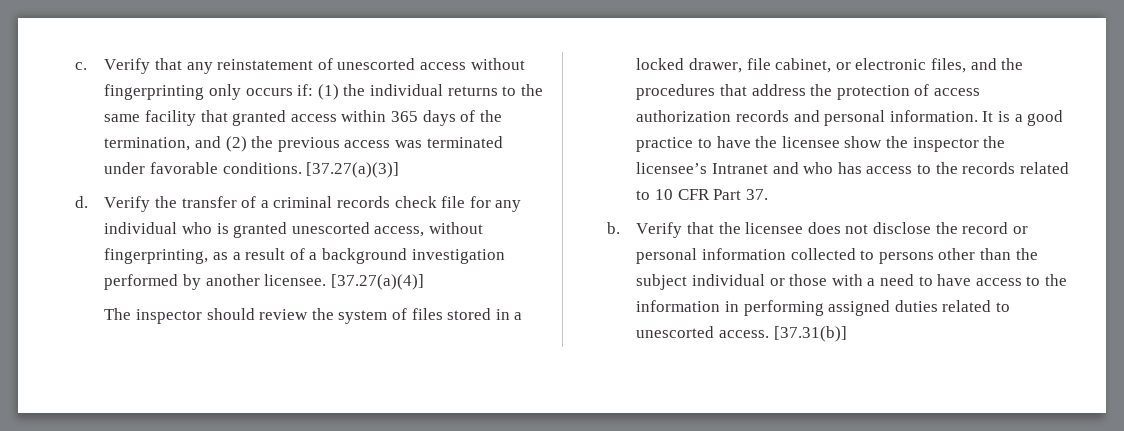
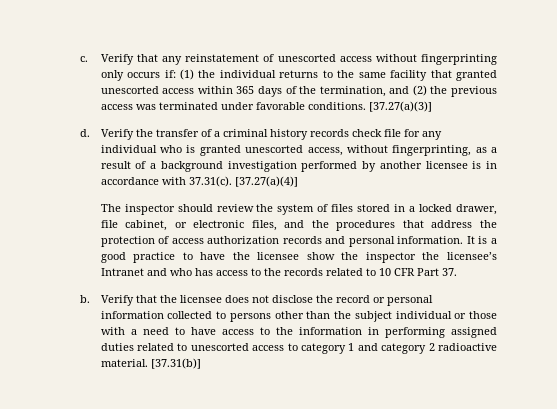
- Verify that any reinstatement of unescorted access without fingerprinting only occurs if: (1) the individual returns to the same facility that granted access within 365 days of the termination, and (2) the previous access was terminated under favorable conditions.
+ Verify that any reinstatement of unescorted access without fingerprinting only occurs if: (1) the individual returns to the same facility that granted unescorted access within 365 days of the termination, and (2) the previous access was terminated under favorable conditions.
- Verify the transfer of a criminal records check file for any individual who is granted unescorted access, without fingerprinting, as a result of a background investigation performed by another licensee. [37.27(a)(4)]
+ Verify the transfer of a criminal history records check file for any individual who is granted unescorted access, without fingerprinting, as a result of a background investigation performed by another licensee is in accordance with 37.31(c). [37.27(a)(4)]
- Verify that the licensee does not disclose the record or personal information collected to persons other than the subject individual or those with a need to have access to the information in performing assigned duties related to unescorted access.
+ Verify that the licensee does not disclose the record or personal information collected to persons other than the subject individual or those with a need to have access to the information in performing assigned duties related to unescorted access to category 1 and category 2 radioactive material.

